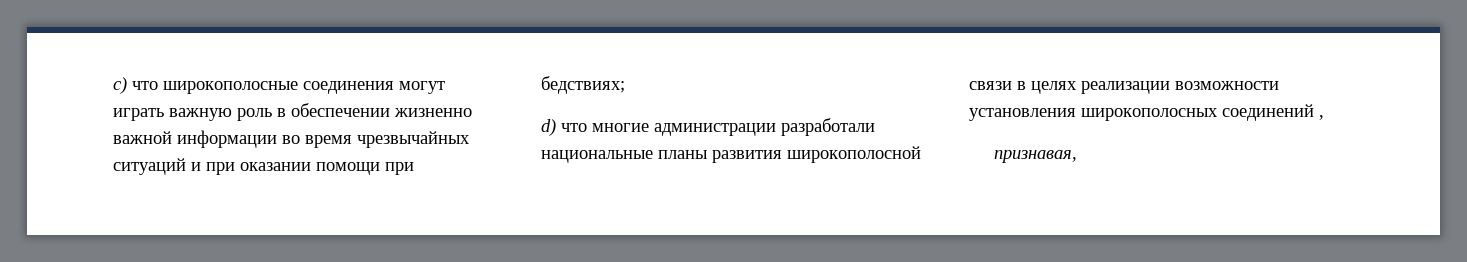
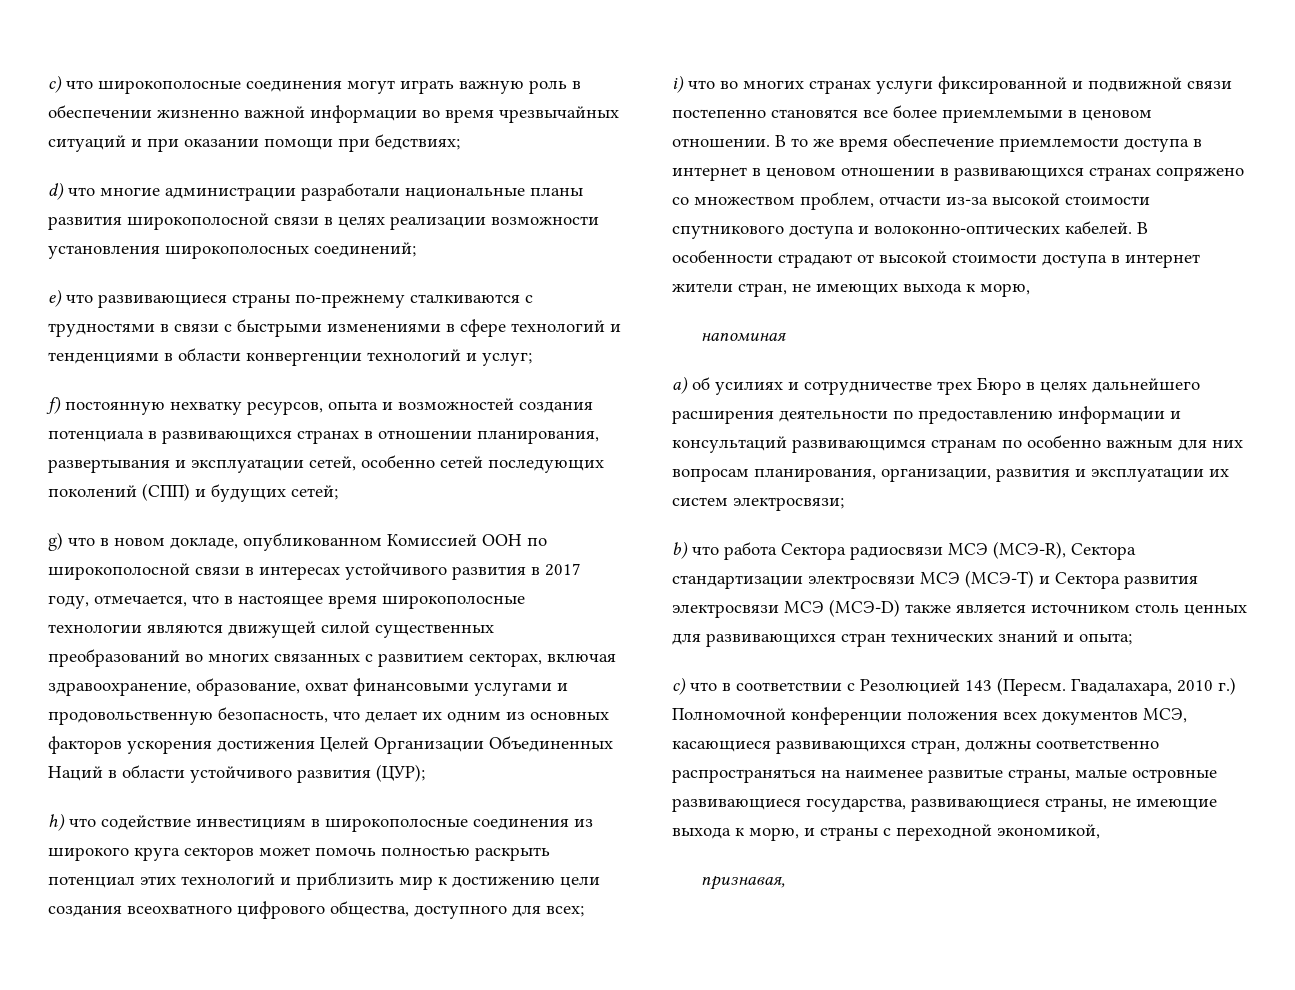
- d) что многие администрации разработали национальные планы развития широкополосной связи в целях реализации возможности установления широкополосных соединений ,
+ d) что многие администрации разработали национальные планы развития широкополосной связи в целях реализации возможности установления широкополосных соединений;
+ e) что развивающиеся страны по-прежнему сталкиваются с трудностями в связи с быстрыми изменениями в сфере технологий и тенденциями в области конвергенции технологий и услуг;
+ f) постоянную нехватку ресурсов, опыта и возможностей создания потенциала в развивающихся странах в отношении планирования, развертывания и эксплуатации сетей, особенно сетей последующих поколений (СПП) и будущих сетей;
+ g) что в новом докладе, опубликованном Комиссией ООН по широкополосной связи в интересах устойчивого развития в 2017 году, отмечается, что в настоящее время широкополосные технологии являются движущей силой существенных преобразований во многих связанных с развитием секторах, включая здравоохранение, образование, охват финансовыми услугами и продовольственную безопасность, что делает их одним из основных факторов ускорения достижения Целей Организации Объединенных Наций в области устойчивого развития (ЦУР);
+ h) что содействие инвестициям в широкополосные соединения из широкого круга секторов может помочь полностью раскрыть потенциал этих технологий и приблизить мир к достижению цели создания всеохватного цифрового общества, доступного для всех;
+ i) что во многих странах услуги фиксированной и подвижной связи постепенно становятся все более приемлемыми в ценовом отношении. В то же время обеспечение приемлемости доступа в интернет в ценовом отношении в развивающихся странах сопряжено со множеством проблем, отчасти из-за высокой стоимости спутникового доступа и волоконно-оптических кабелей. В особенности страдают от высокой стоимости доступа в интернет жители стран, не имеющих выхода к морю,
+ напоминая
+ a) об усилиях и сотрудничестве трех Бюро в целях дальнейшего расширения деятельности по предоставлению информации и консультаций развивающимся странам по особенно важным для них вопросам планирования, организации, развития и эксплуатации их систем электросвязи;
+ b) что работа Сектора радиосвязи МСЭ (МСЭ-R), Сектора стандартизации электросвязи МСЭ (МСЭ-Т) и Сектора развития электросвязи МСЭ (МСЭ-D) также является источником столь ценных для развивающихся стран технических знаний и опыта;
+ c) что в соответствии с Резолюцией 143 (Пересм. Гвадалахара, 2010 г.) Полномочной конференции положения всех документов МСЭ, касающиеся развивающихся стран, должны соответственно распространяться на наименее развитые страны, малые островные развивающиеся государства, развивающиеся страны, не имеющие выхода к морю, и страны с переходной экономикой,

